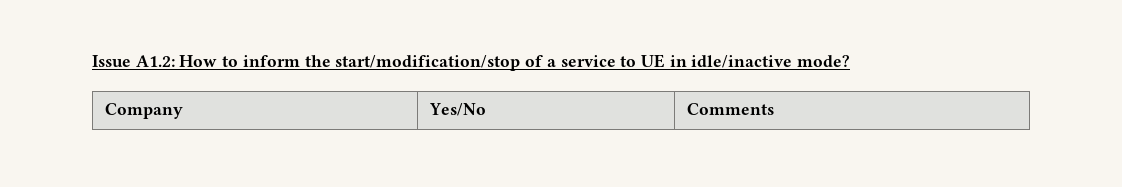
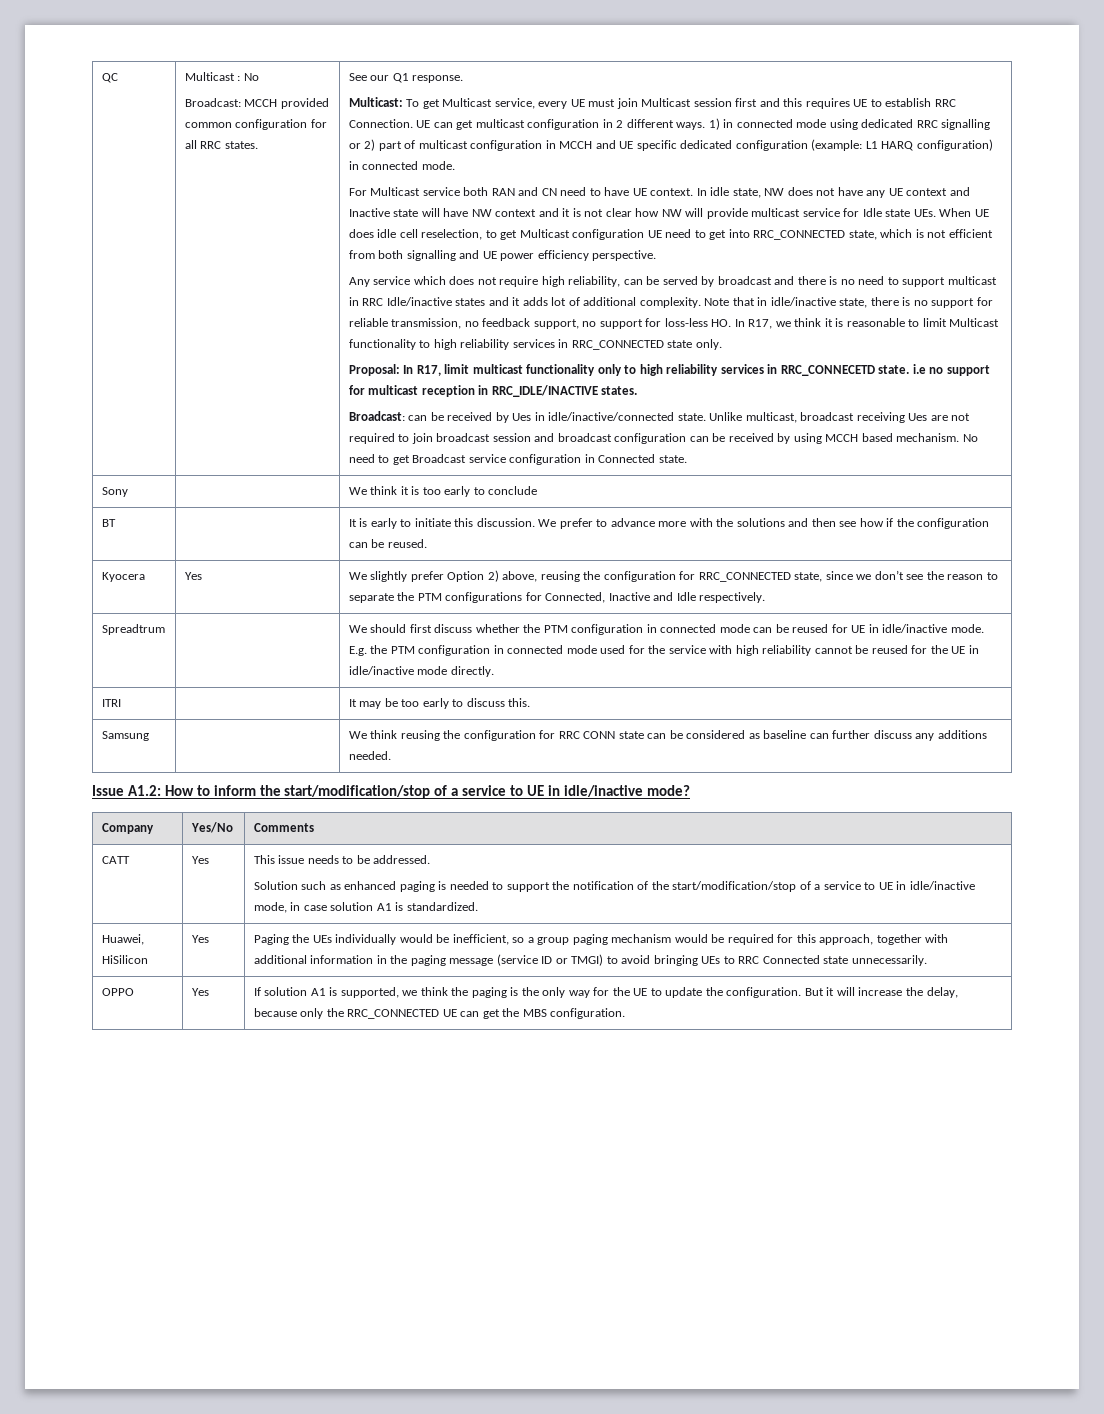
+ QC | Multicast : No
+ Broadcast: MCCH provided common configuration for all RRC states. | See our Q1 response.
+ Multicast: To get Multicast service, every UE must join Multicast session first and this requires UE to establish RRC Connection. UE can get multicast configuration in 2 different ways. 1) in connected mode using dedicated RRC signalling or 2) part of multicast configuration in MCCH and UE specific dedicated configuration (example: L1 HARQ configuration) in connected mode.
+ For Multicast service both RAN and CN need to have UE context. In idle state, NW does not have any UE context and Inactive state will have NW context and it is not clear how NW will provide multicast service for Idle state UEs. When UE does idle cell reselection, to get Multicast configuration UE need to get into RRC_CONNECTED state, which is not efficient from both signalling and UE power efficiency perspective.
+ Any service which does not require high reliability, can be served by broadcast and there is no need to support multicast in RRC Idle/inactive states and it adds lot of additional complexity. Note that in idle/inactive state, there is no support for reliable transmission, no feedback support, no support for loss-less HO. In R17, we think it is reasonable to limit Multicast functionality to high reliability services in RRC_CONNECTED state only.
+ Proposal: In R17, limit multicast functionality only to high reliability services in RRC_CONNECETD state. i.e no support for multicast reception in RRC_IDLE/INACTIVE states.
+ Broadcast: can be received by Ues in idle/inactive/connected state. Unlike multicast, broadcast receiving Ues are not required to join broadcast session and broadcast configuration can be received by using MCCH based mechanism. No need to get Broadcast service configuration in Connected state.
+ Sony | | We think it is too early to conclude
+ BT | | It is early to initiate this discussion. We prefer to advance more with the solutions and then see how if the configuration can be reused.
+ Kyocera | Yes | We slightly prefer Option 2) above, reusing the configuration for RRC_CONNECTED state, since we don’t see the reason to separate the PTM configurations for Connected, Inactive and Idle respectively.
+ Spreadtrum | | We should first discuss whether the PTM configuration in connected mode can be reused for UE in idle/inactive mode. E.g. the PTM configuration in connected mode used for the service with high reliability cannot be reused for the UE in idle/inactive mode directly.
+ ITRI | | It may be too early to discuss this.
+ Samsung | | We think reusing the configuration for RRC CONN state can be considered as baseline can further discuss any additions needed.
+ CATT | Yes | This issue needs to be addressed.
+ Solution such as enhanced paging is needed to support the notification of the start/modification/stop of a service to UE in idle/inactive mode, in case solution A1 is standardized.
+ Huawei, HiSilicon | Yes | Paging the UEs individually would be inefficient, so a group paging mechanism would be required for this approach, together with additional information in the paging message (service ID or TMGI) to avoid bringing UEs to RRC Connected state unnecessarily.
+ OPPO | Yes | If solution A1 is supported, we think the paging is the only way for the UE to update the configuration. But it will increase the delay, because only the RRC_CONNECTED UE can get the MBS configuration.

